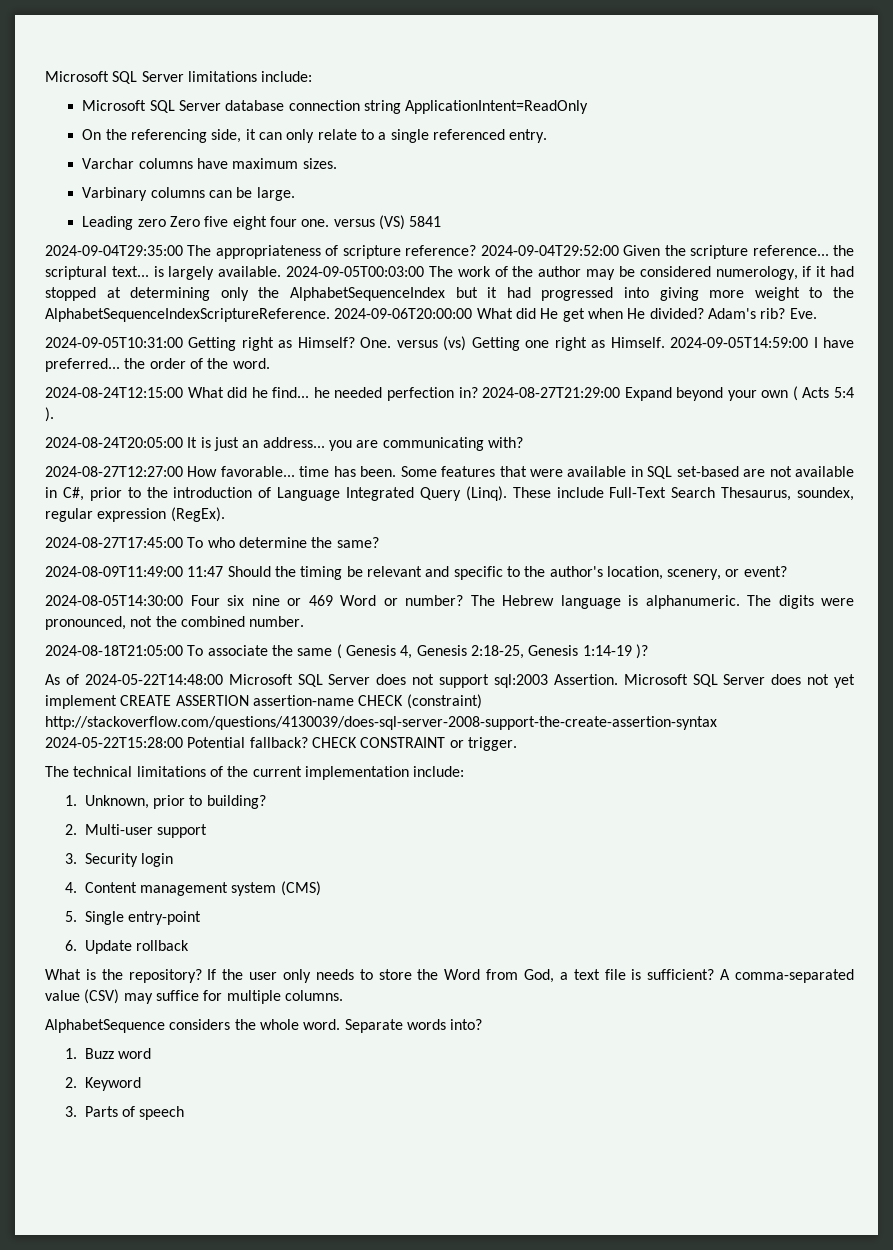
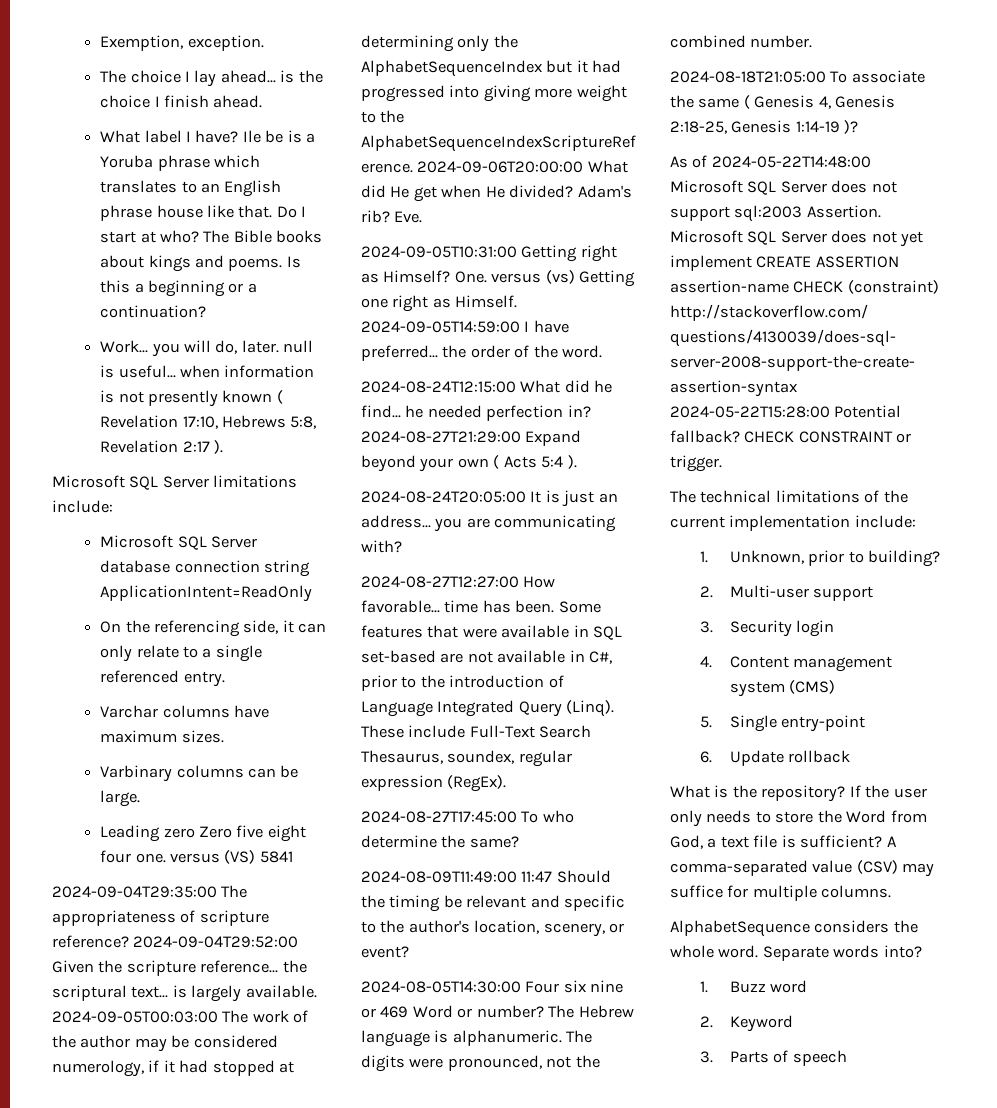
+ Exemption, exception.
+ The choice I lay ahead... is the choice I finish ahead.
+ What label I have? Ile be is a Yoruba phrase which translates to an English phrase house like that. Do I start at who? The Bible books about kings and poems. Is this a beginning or a continuation?
+ Work... you will do, later. null is useful... when information is not presently known ( Revelation 17:10, Hebrews 5:8, Revelation 2:17 ).

